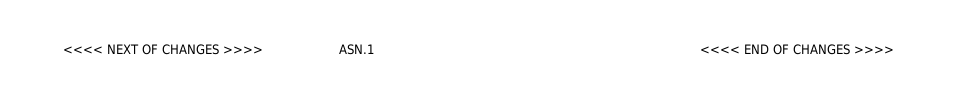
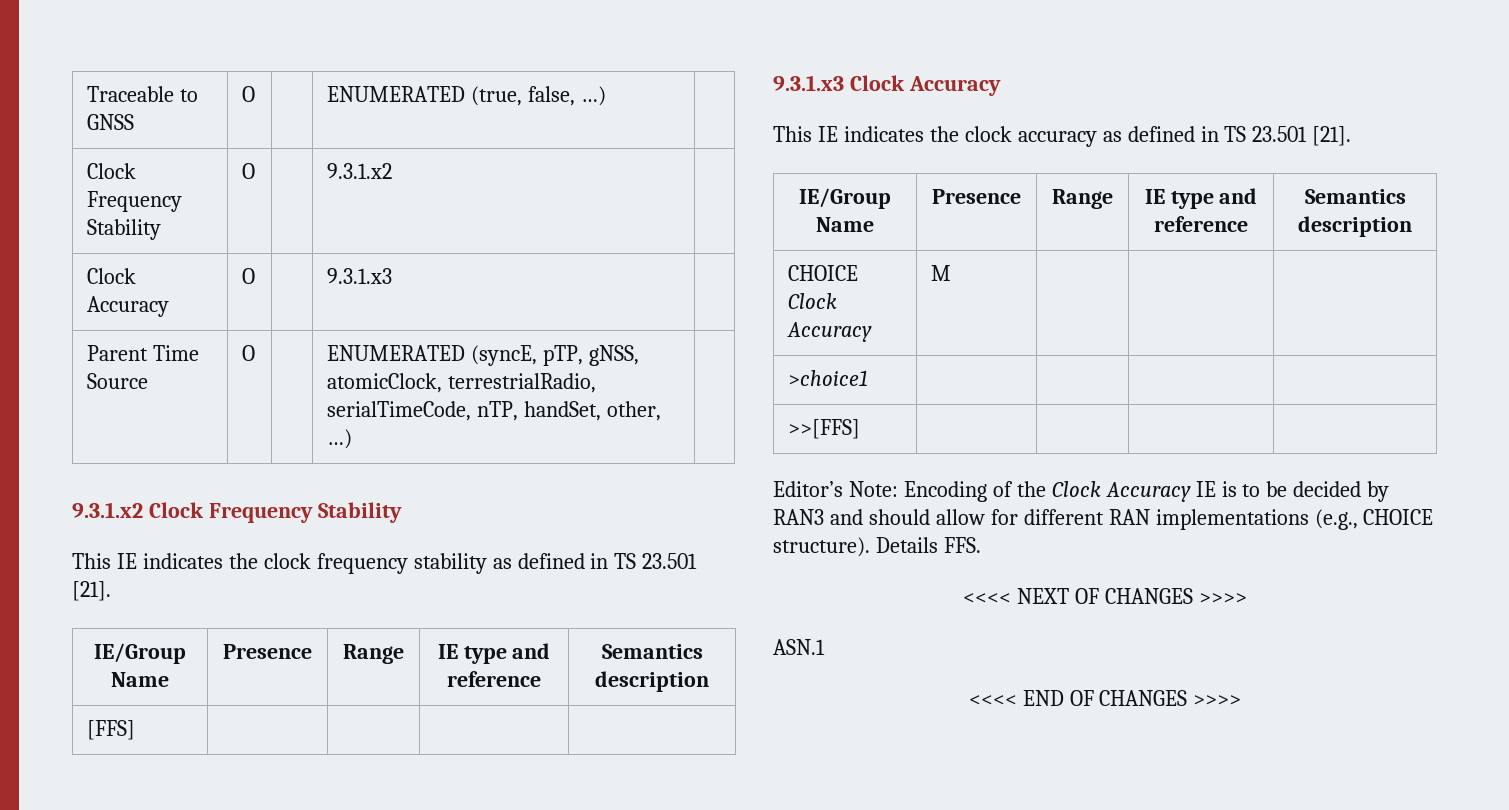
+ Traceable to GNSS | O | | ENUMERATED (true, false, …) |
+ Clock Frequency Stability | O | | 9.3.1.x2 |
+ Clock Accuracy | O | | 9.3.1.x3 |
+ Parent Time Source | O | | ENUMERATED (syncE, pTP, gNSS, atomicClock, terrestrialRadio, serialTimeCode, nTP, handSet, other, …) |
+ 9.3.1.x2 Clock Frequency Stability
+ This IE indicates the clock frequency stability as defined in TS 23.501 [21].
+ IE/Group Name | Presence | Range | IE type and reference | Semantics description
+ [FFS] | | | |
+ 9.3.1.x3 Clock Accuracy
+ This IE indicates the clock accuracy as defined in TS 23.501 [21].
+ IE/Group Name | Presence | Range | IE type and reference | Semantics description
+ CHOICE Clock Accuracy | M | | |
+ >choice1 | | | |
+ >>[FFS] | | | |
+ Editor’s Note: Encoding of the Clock Accuracy IE is to be decided by RAN3 and should allow for different RAN implementations (e.g., CHOICE structure). Details FFS.

